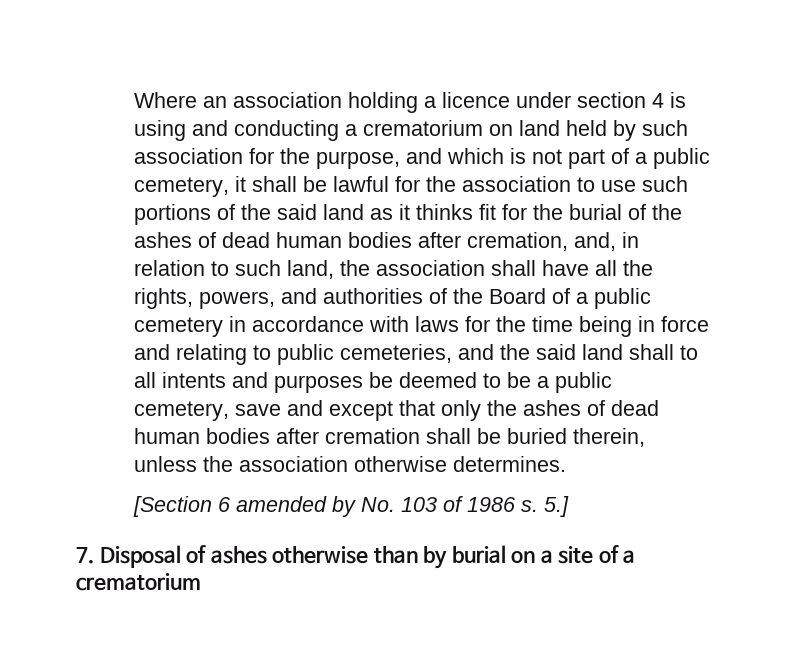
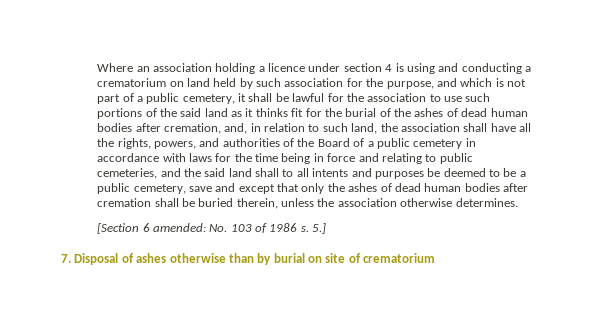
- [Section 6 amended by No. 103 of 1986 s.
+ [Section 6 amended: No. 103 of 1986 s.
- 7. Disposal of ashes otherwise than by burial on a site of a crematorium
+ 7. Disposal of ashes otherwise than by burial on site of crematorium

